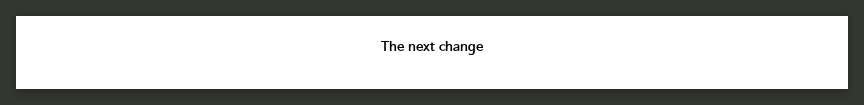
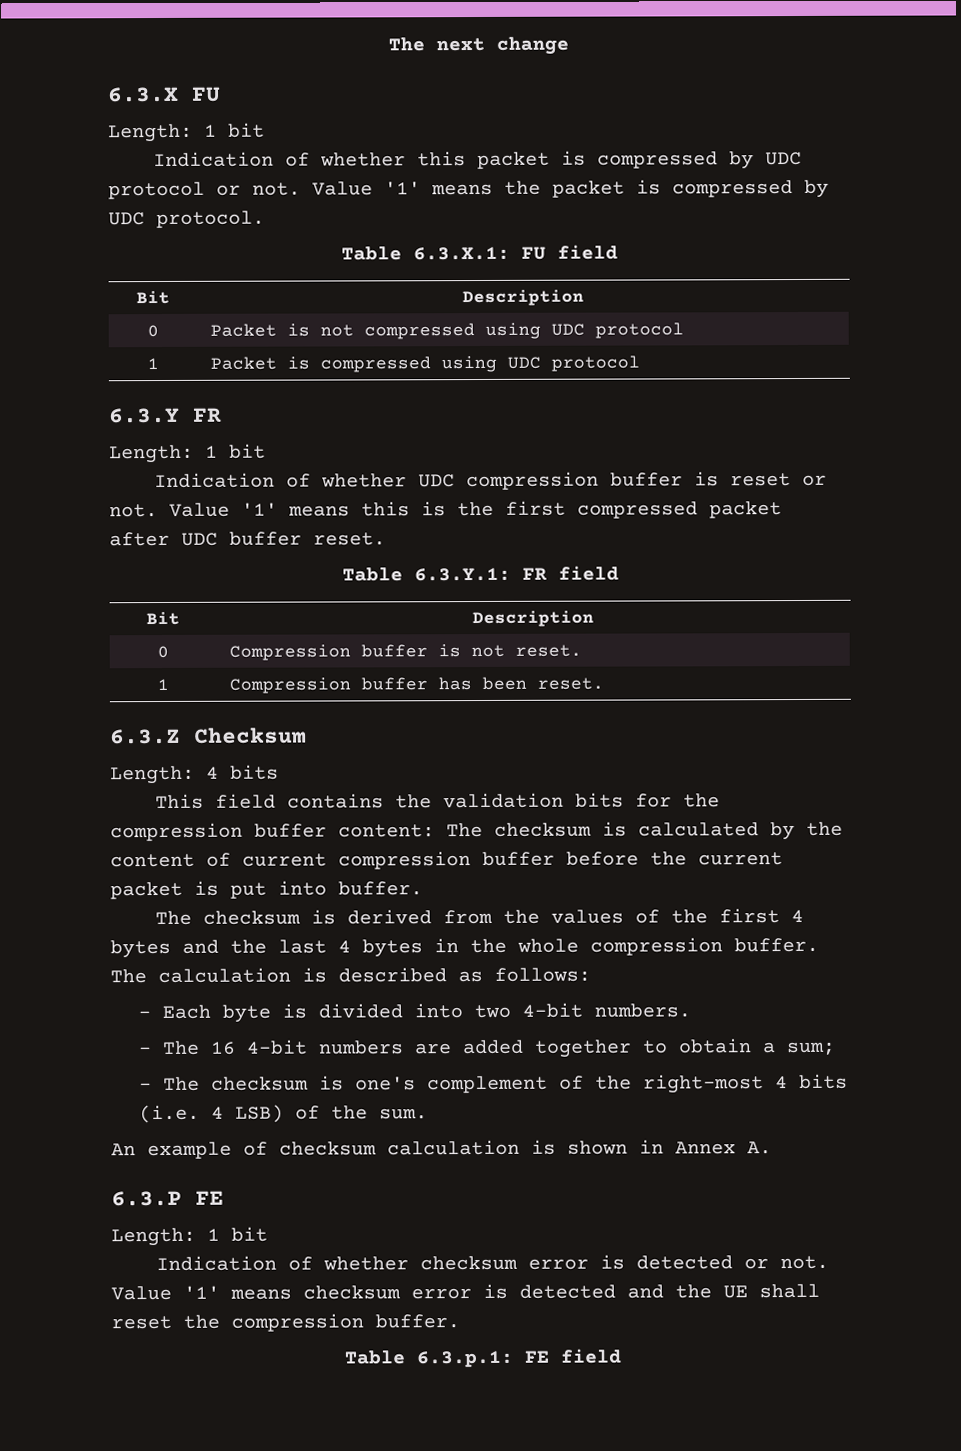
+ 6.3.X FU
+ Length: 1 bit
+ Indication of whether this packet is compressed by UDC protocol or not. Value '1' means the packet is compressed by UDC protocol.
+ Table 6.3.X.1: FU field
+ Bit | Description
+ 0 | Packet is not compressed using UDC protocol
+ 1 | Packet is compressed using UDC protocol
+ 6.3.Y FR
+ Length: 1 bit
+ Indication of whether UDC compression buffer is reset or not. Value '1' means this is the first compressed packet after UDC buffer reset.
+ Table 6.3.Y.1: FR field
+ Bit | Description
+ 0 | Compression buffer is not reset.
+ 1 | Compression buffer has been reset.
+ 6.3.Z Checksum
+ Length: 4 bits
+ This field contains the validation bits for the compression buffer content: The checksum is calculated by the content of current compression buffer before the current packet is put into buffer.
+ The checksum is derived from the values of the first 4 bytes and the last 4 bytes in the whole compression buffer. The calculation is described as follows:
+ - Each byte is divided into two 4-bit numbers.
+ - The 16 4-bit numbers are added together to obtain a sum;
+ - The checksum is one's complement of the right-most 4 bits (i.e. 4 LSB) of the sum.
+ An example of checksum calculation is shown in Annex A.
+ 6.3.P FE
+ Length: 1 bit
+ Indication of whether checksum error is detected or not. Value '1' means checksum error is detected and the UE shall reset the compression buffer.
+ Table 6.3.p.1: FE field

